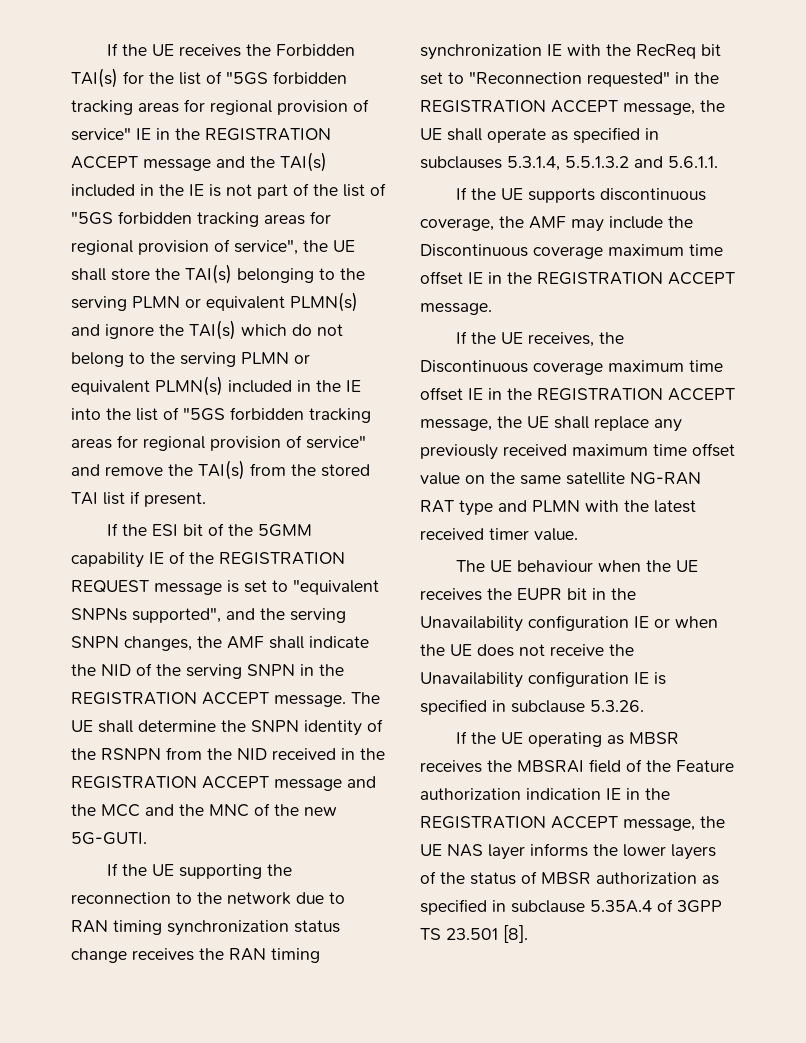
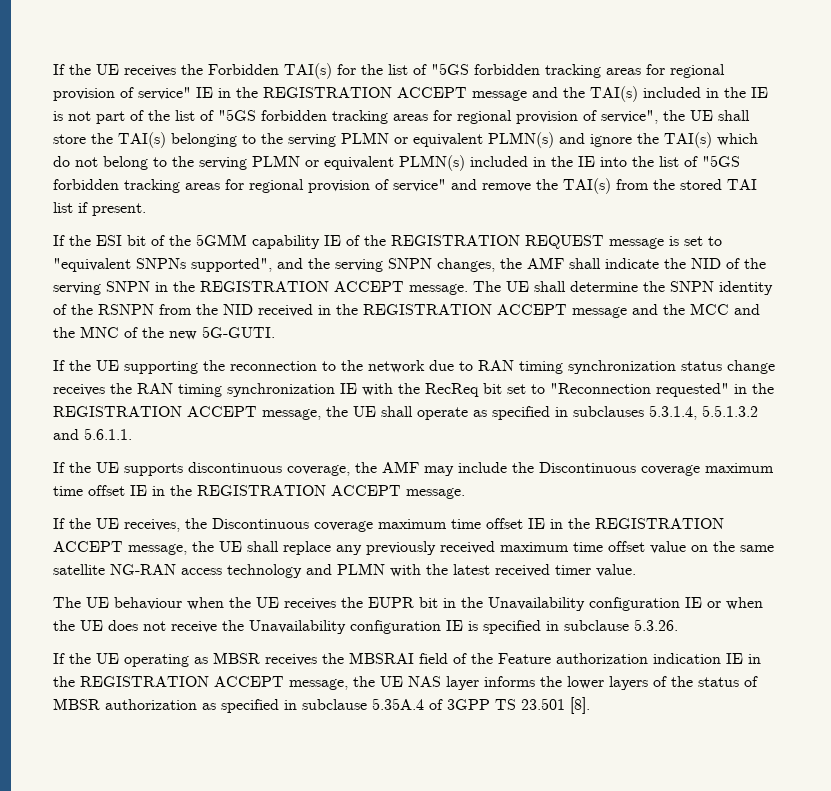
- If the UE receives, the Discontinuous coverage maximum time offset IE in the REGISTRATION ACCEPT message, the UE shall replace any previously received maximum time offset value on the same satellite NG-RAN RAT type and PLMN with the latest received timer value.
+ If the UE receives, the Discontinuous coverage maximum time offset IE in the REGISTRATION ACCEPT message, the UE shall replace any previously received maximum time offset value on the same satellite NG-RAN access technology and PLMN with the latest received timer value.

